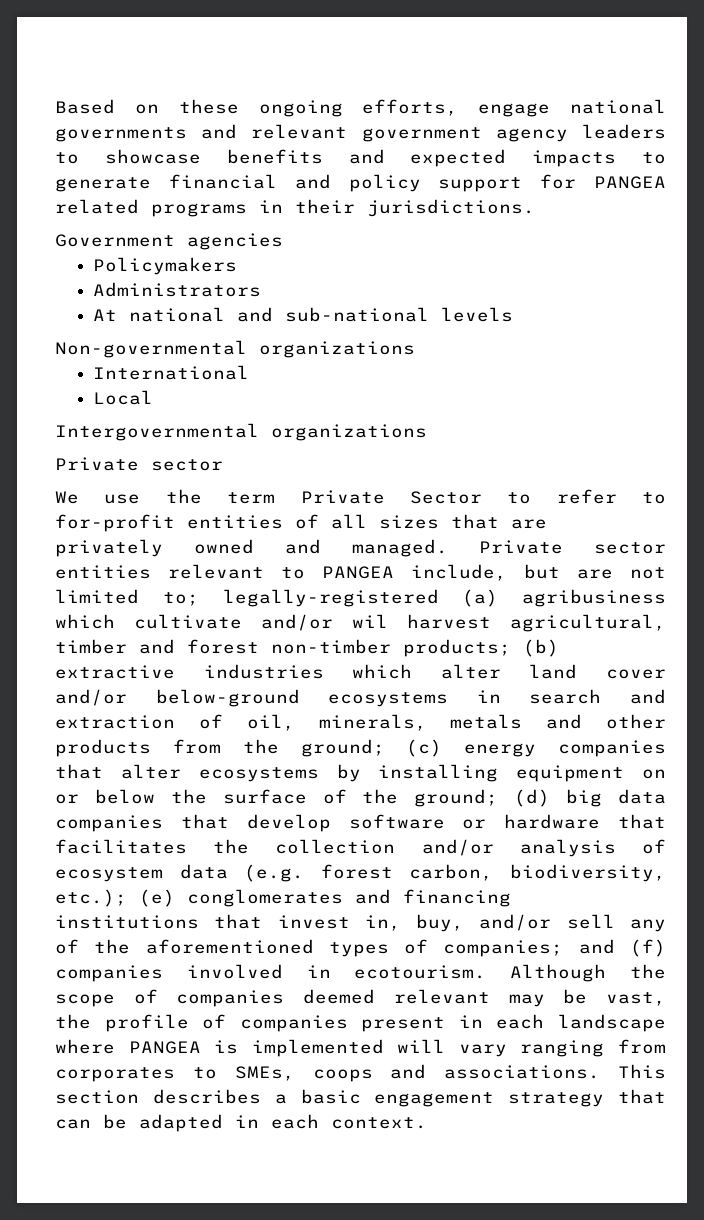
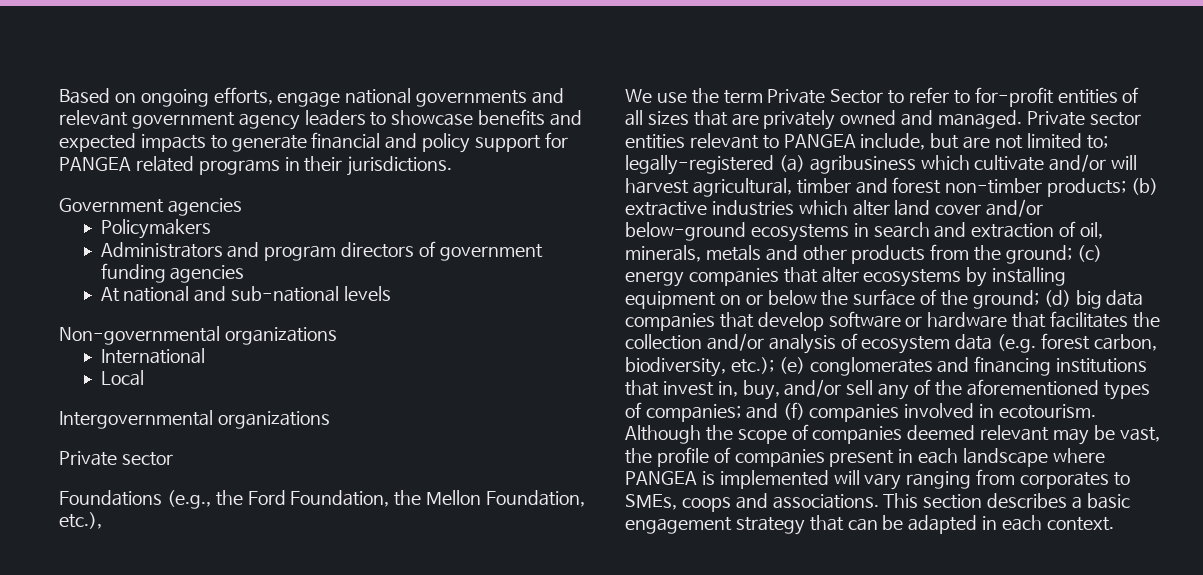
- Based on these ongoing efforts, engage national governments and relevant government agency leaders to showcase benefits and expected impacts to generate financial and policy support for PANGEA related programs in their jurisdictions.
+ Based on ongoing efforts, engage national governments and relevant government agency leaders to showcase benefits and expected impacts to generate financial and policy support for PANGEA related programs in their jurisdictions.
- Administrators
+ Administrators and program directors of government funding agencies
+ Foundations (e.g., the Ford Foundation, the Mellon Foundation, etc.),
- legally-registered (a) agribusiness which cultivate and/or wil harvest agricultural, timber and forest non-timber products;
+ legally-registered (a) agribusiness which cultivate and/or will harvest agricultural, timber and forest non-timber products;

